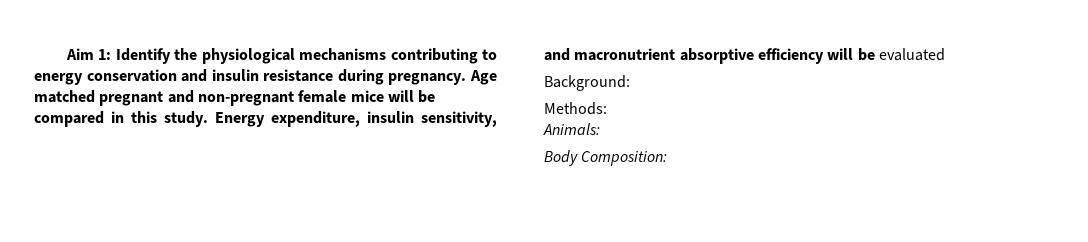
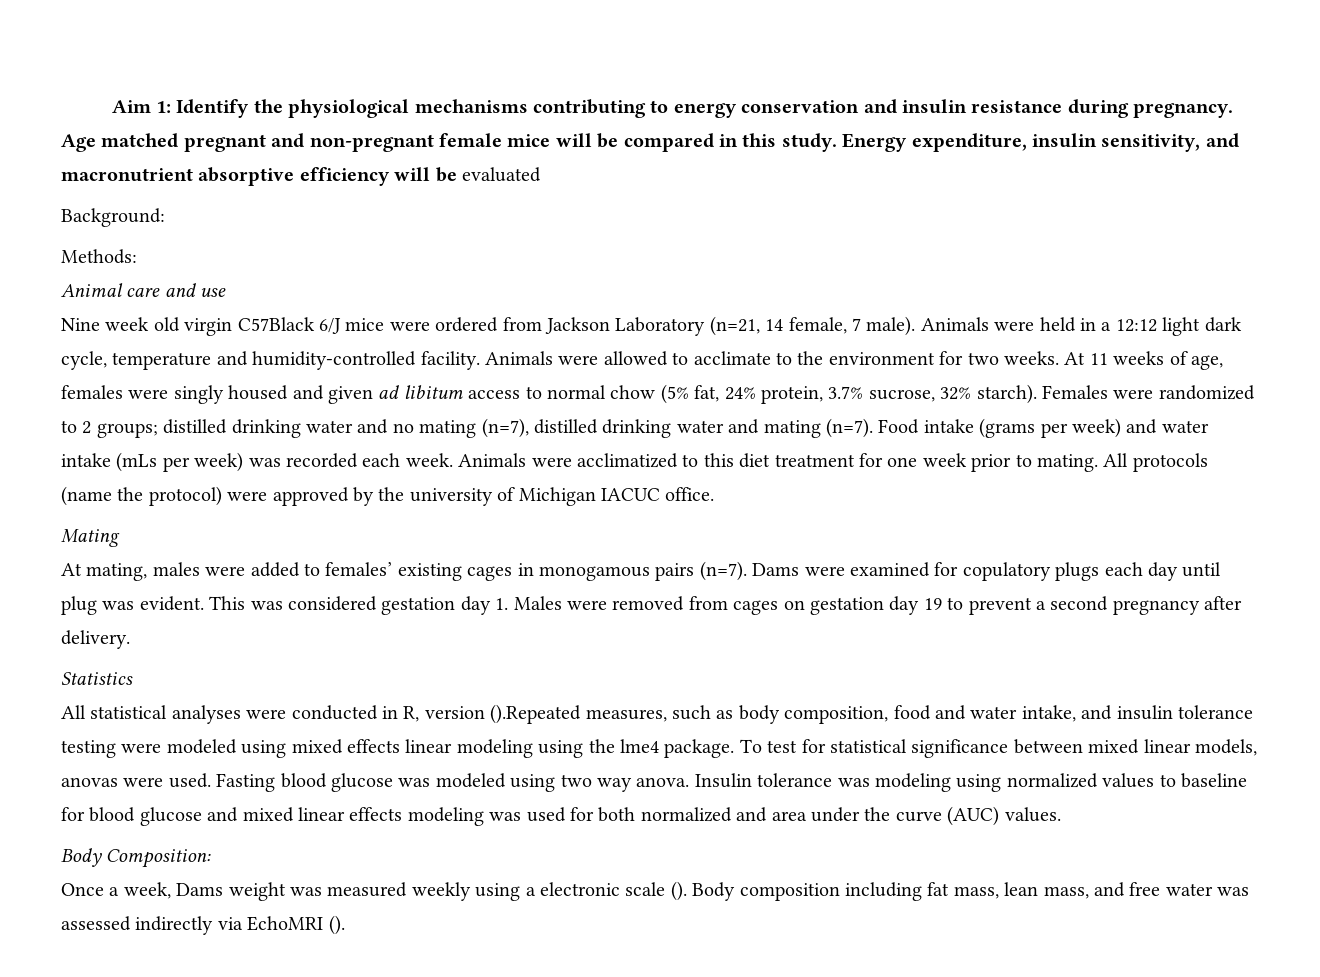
- Animals:
+ Animal care and use
+ Nine week old virgin C57Black 6/J mice were ordered from Jackson Laboratory (n=21, 14 female, 7 male). Animals were held in a 12:12 light dark cycle, temperature and humidity-controlled facility. Animals were allowed to acclimate to the environment for two weeks. At 11 weeks of age, females were singly housed and given ad libitum access to normal chow (5% fat, 24% protein, 3.7% sucrose, 32% starch). Females were randomized to 2 groups; distilled drinking water and no mating (n=7), distilled drinking water and mating (n=7). Food intake (grams per week) and water intake (mLs per week) was recorded each week. Animals were acclimatized to this diet treatment for one week prior to mating. All protocols (name the protocol) were approved by the university of Michigan IACUC office.
+ Mating
+ At mating, males were added to females’ existing cages in monogamous pairs (n=7). Dams were examined for copulatory plugs each day until plug was evident. This was considered gestation day 1. Males were removed from cages on gestation day 19 to prevent a second pregnancy after delivery.
+ Statistics
+ All statistical analyses were conducted in R, version ().Repeated measures, such as body composition, food and water intake, and insulin tolerance testing were modeled using mixed effects linear modeling using the lme4 package. To test for statistical significance between mixed linear models, anovas were used. Fasting blood glucose was modeled using two way anova. Insulin tolerance was modeling using normalized values to baseline for blood glucose and mixed linear effects modeling was used for both normalized and area under the curve (AUC) values.
  Body Composition:
+ Once a week, Dams weight was measured weekly using a electronic scale (). Body composition including fat mass, lean mass, and free water was assessed indirectly via EchoMRI ().

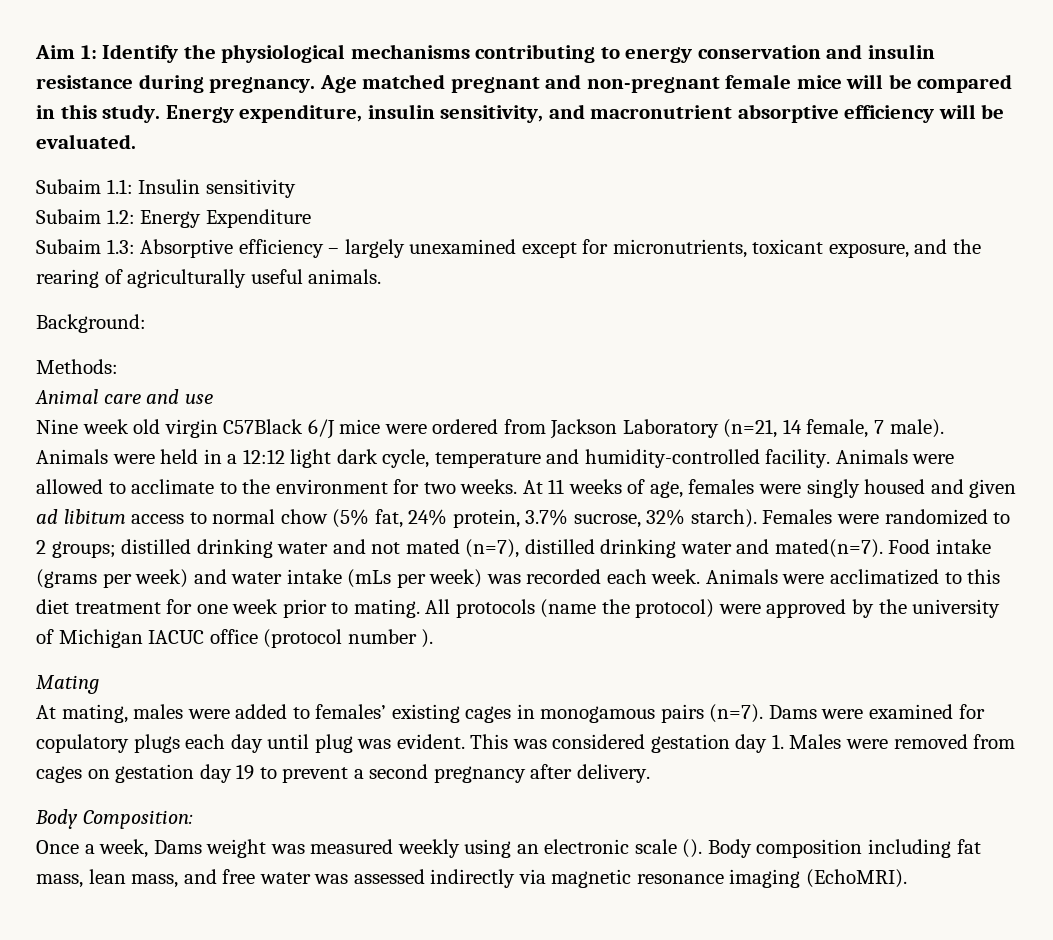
- Energy expenditure, insulin sensitivity, and macronutrient absorptive efficiency will be evaluated
+ Energy expenditure, insulin sensitivity, and macronutrient absorptive efficiency will be evaluated.
+ Subaim 1.1: Insulin sensitivity
+ Subaim 1.2: Energy Expenditure
+ Subaim 1.3: Absorptive efficiency – largely unexamined except for micronutrients, toxicant exposure, and the rearing of agriculturally useful animals.
- Females were randomized to 2 groups; distilled drinking water and no mating (n=7), distilled drinking water and mating (n=7).
+ Females were randomized to 2 groups; distilled drinking water and not mated (n=7), distilled drinking water and mated(n=7).
- All protocols (name the protocol) were approved by the university of Michigan IACUC office.
+ All protocols (name the protocol) were approved by the university of Michigan IACUC office (protocol number ).
- Statistics
- All statistical analyses were conducted in R, version ().Repeated measures, such as body composition, food and water intake, and insulin tolerance testing were modeled using mixed effects linear modeling using the lme4 package. To test for statistical significance between mixed linear models, anovas were used. Fasting blood glucose was modeled using two way anova. Insulin tolerance was modeling using normalized values to baseline for blood glucose and mixed linear effects modeling was used for both normalized and area under the curve (AUC) values.
- Once a week, Dams weight was measured weekly using a electronic scale ().
+ Once a week, Dams weight was measured weekly using an electronic scale ().
- Body composition including fat mass, lean mass, and free water was assessed indirectly via EchoMRI ().
+ Body composition including fat mass, lean mass, and free water was assessed indirectly via magnetic resonance imaging (EchoMRI).

